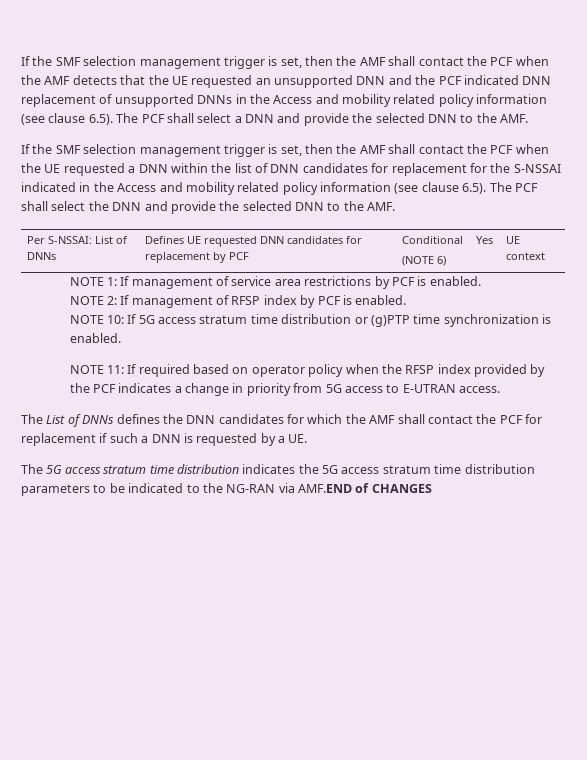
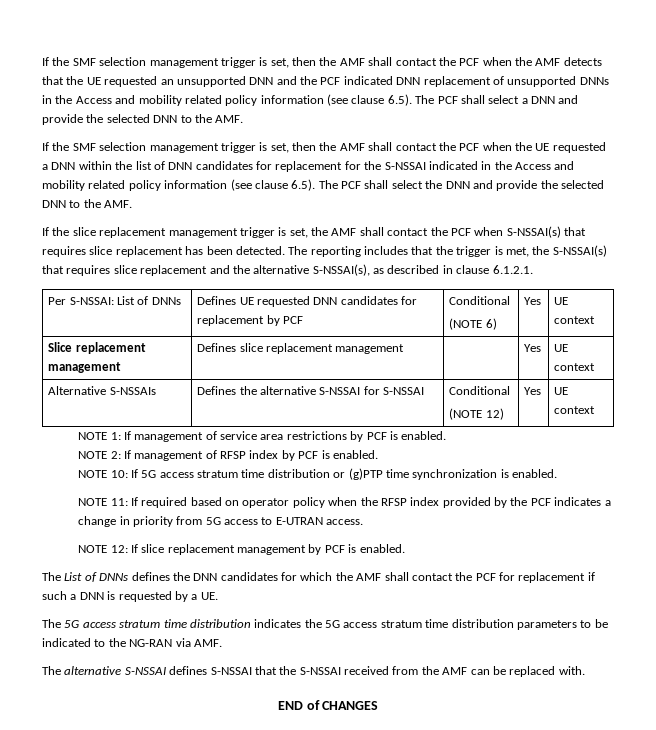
+ If the slice replacement management trigger is set, the AMF shall contact the PCF when S-NSSAI(s) that requires slice replacement has been detected. The reporting includes that the trigger is met, the S-NSSAI(s) that requires slice replacement and the alternative S-NSSAI(s), as described in clause 6.1.2.1.
+ Slice replacement management | Defines slice replacement management | | Yes | UE context
+ Alternative S-NSSAIs | Defines the alternative S-NSSAI for S-NSSAI | Conditional
+ (NOTE 12) | Yes | UE context
+ NOTE 12: If slice replacement management by PCF is enabled.
- The 5G access stratum time distribution indicates the 5G access stratum time distribution parameters to be indicated to the NG-RAN via AMF.END of CHANGES
+ The 5G access stratum time distribution indicates the 5G access stratum time distribution parameters to be indicated to the NG-RAN via AMF.
+ The alternative S-NSSAI defines S-NSSAI that the S-NSSAI received from the AMF can be replaced with.
+ END of CHANGES

